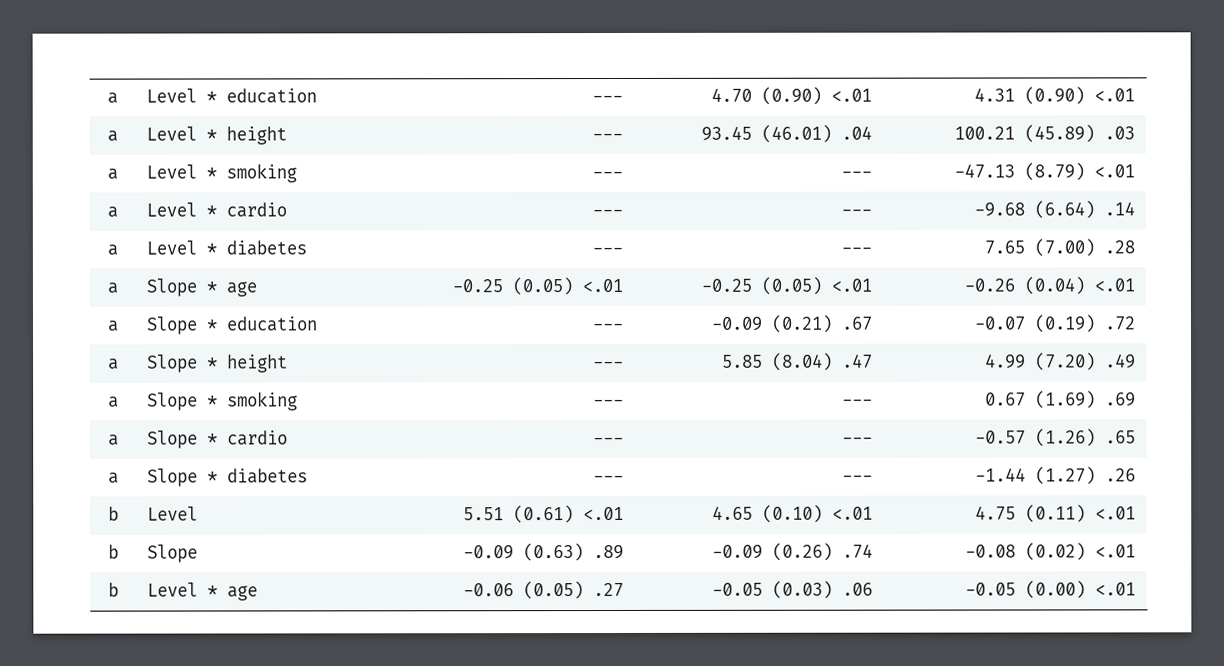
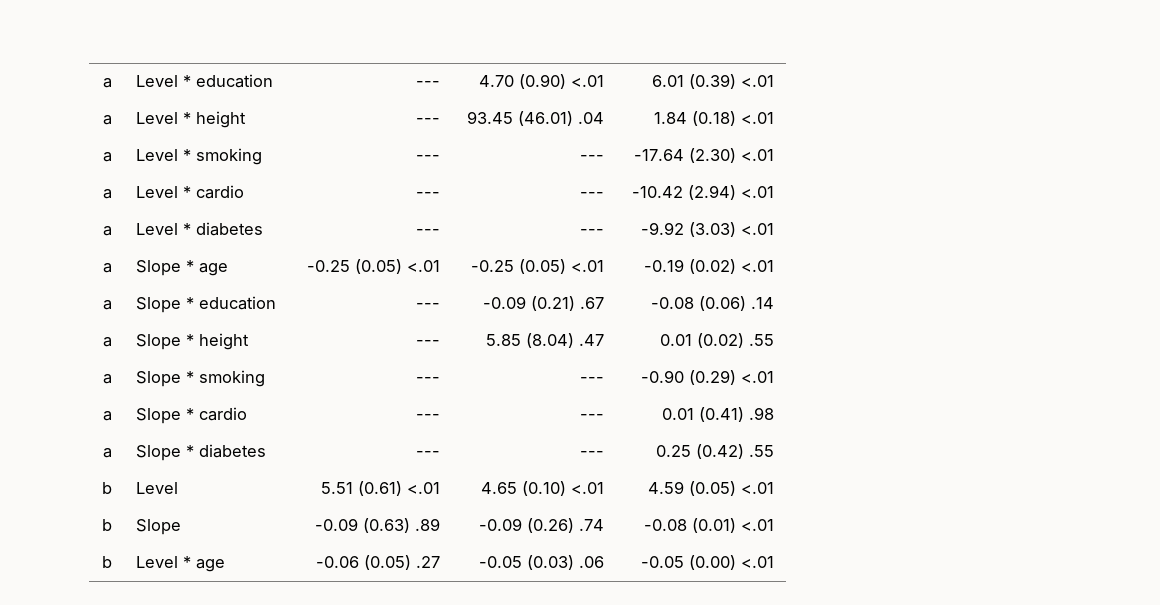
- a | Level * education | --- | 4.70 (0.90) <.01 | 4.31 (0.90) <.01
+ a | Level * education | --- | 4.70 (0.90) <.01 | 6.01 (0.39) <.01
- a | Level * height | --- | 93.45 (46.01) .04 | 100.21 (45.89) .03
+ a | Level * height | --- | 93.45 (46.01) .04 | 1.84 (0.18) <.01
- a | Level * smoking | --- | --- | -47.13 (8.79) <.01
+ a | Level * smoking | --- | --- | -17.64 (2.30) <.01
- a | Level * cardio | --- | --- | -9.68 (6.64) .14
+ a | Level * cardio | --- | --- | -10.42 (2.94) <.01
- a | Level * diabetes | --- | --- | 7.65 (7.00) .28
+ a | Level * diabetes | --- | --- | -9.92 (3.03) <.01
- a | Slope * age | -0.25 (0.05) <.01 | -0.25 (0.05) <.01 | -0.26 (0.04) <.01
+ a | Slope * age | -0.25 (0.05) <.01 | -0.25 (0.05) <.01 | -0.19 (0.02) <.01
- a | Slope * education | --- | -0.09 (0.21) .67 | -0.07 (0.19) .72
+ a | Slope * education | --- | -0.09 (0.21) .67 | -0.08 (0.06) .14
- a | Slope * height | --- | 5.85 (8.04) .47 | 4.99 (7.20) .49
+ a | Slope * height | --- | 5.85 (8.04) .47 | 0.01 (0.02) .55
- a | Slope * smoking | --- | --- | 0.67 (1.69) .69
+ a | Slope * smoking | --- | --- | -0.90 (0.29) <.01
- a | Slope * cardio | --- | --- | -0.57 (1.26) .65
+ a | Slope * cardio | --- | --- | 0.01 (0.41) .98
- a | Slope * diabetes | --- | --- | -1.44 (1.27) .26
+ a | Slope * diabetes | --- | --- | 0.25 (0.42) .55
- b | Level | 5.51 (0.61) <.01 | 4.65 (0.10) <.01 | 4.75 (0.11) <.01
+ b | Level | 5.51 (0.61) <.01 | 4.65 (0.10) <.01 | 4.59 (0.05) <.01
- b | Slope | -0.09 (0.63) .89 | -0.09 (0.26) .74 | -0.08 (0.02) <.01
+ b | Slope | -0.09 (0.63) .89 | -0.09 (0.26) .74 | -0.08 (0.01) <.01

